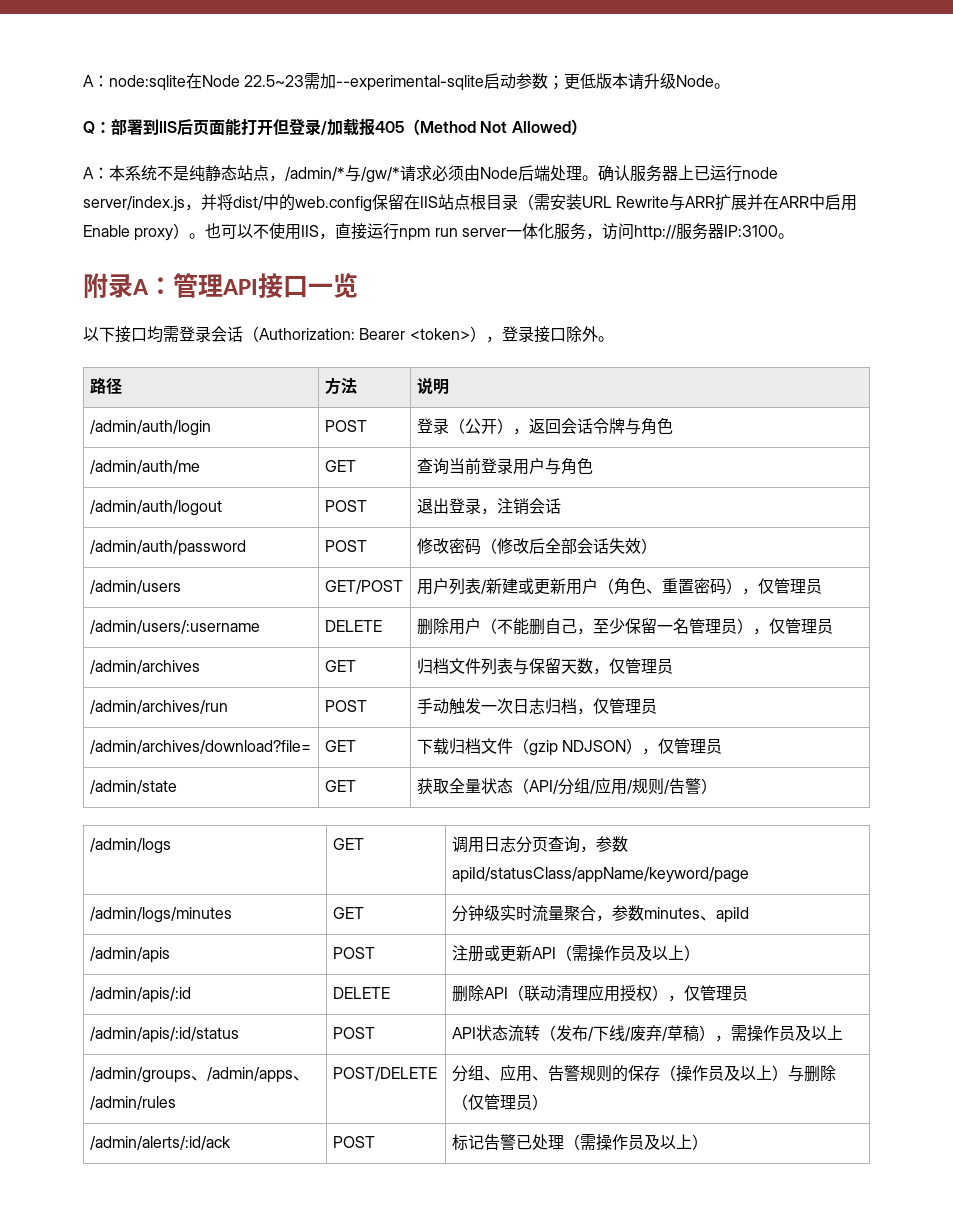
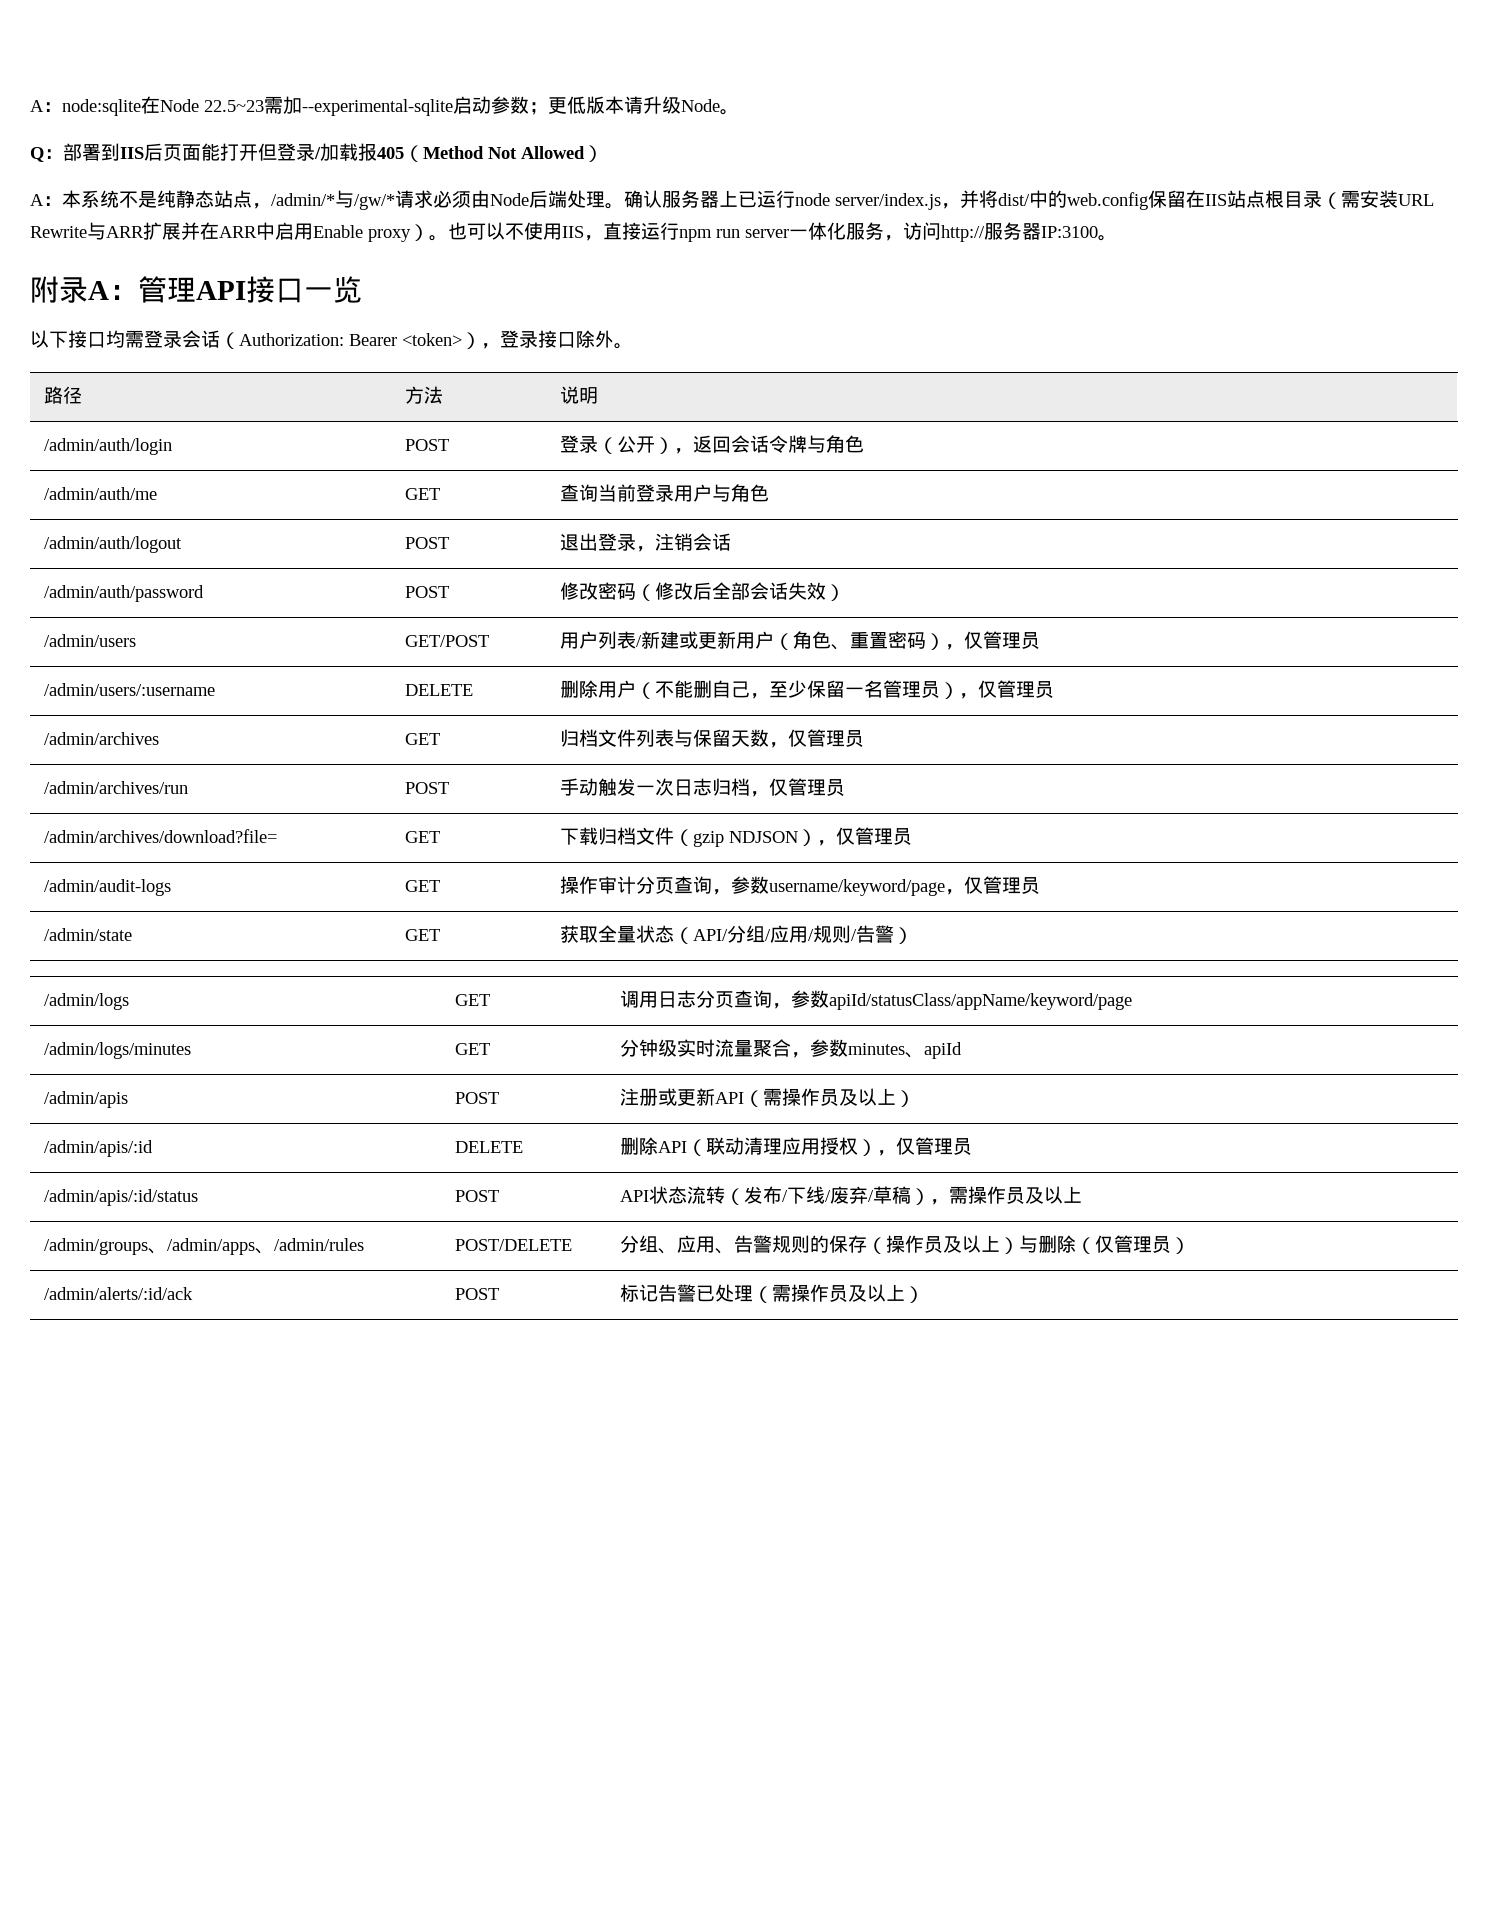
+ /admin/audit-logs | GET | 操作审计分页查询，参数username/keyword/page，仅管理员

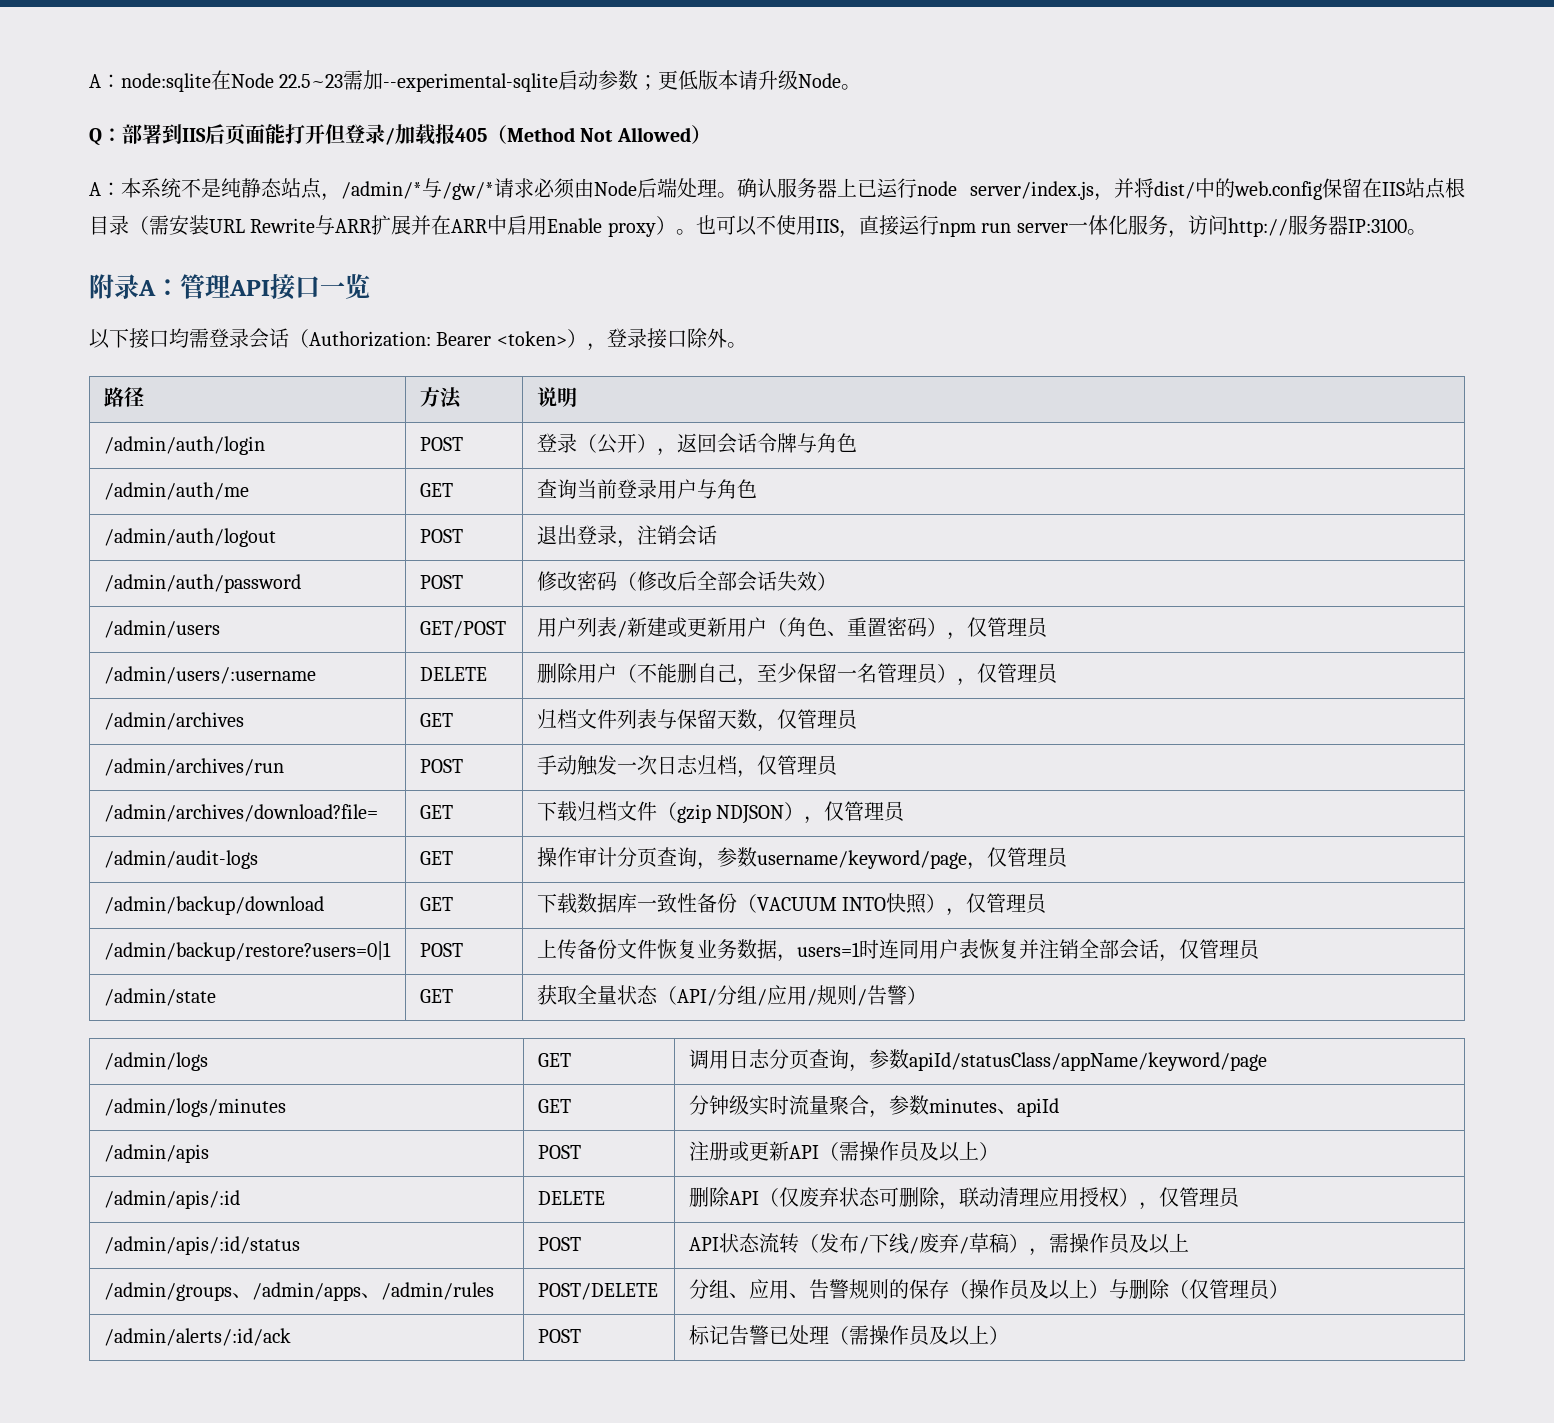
+ /admin/backup/download | GET | 下载数据库一致性备份（VACUUM INTO快照），仅管理员
+ /admin/backup/restore?users=0|1 | POST | 上传备份文件恢复业务数据，users=1时连同用户表恢复并注销全部会话，仅管理员
- /admin/apis/:id | DELETE | 删除API（联动清理应用授权），仅管理员
+ /admin/apis/:id | DELETE | 删除API（仅废弃状态可删除，联动清理应用授权），仅管理员

